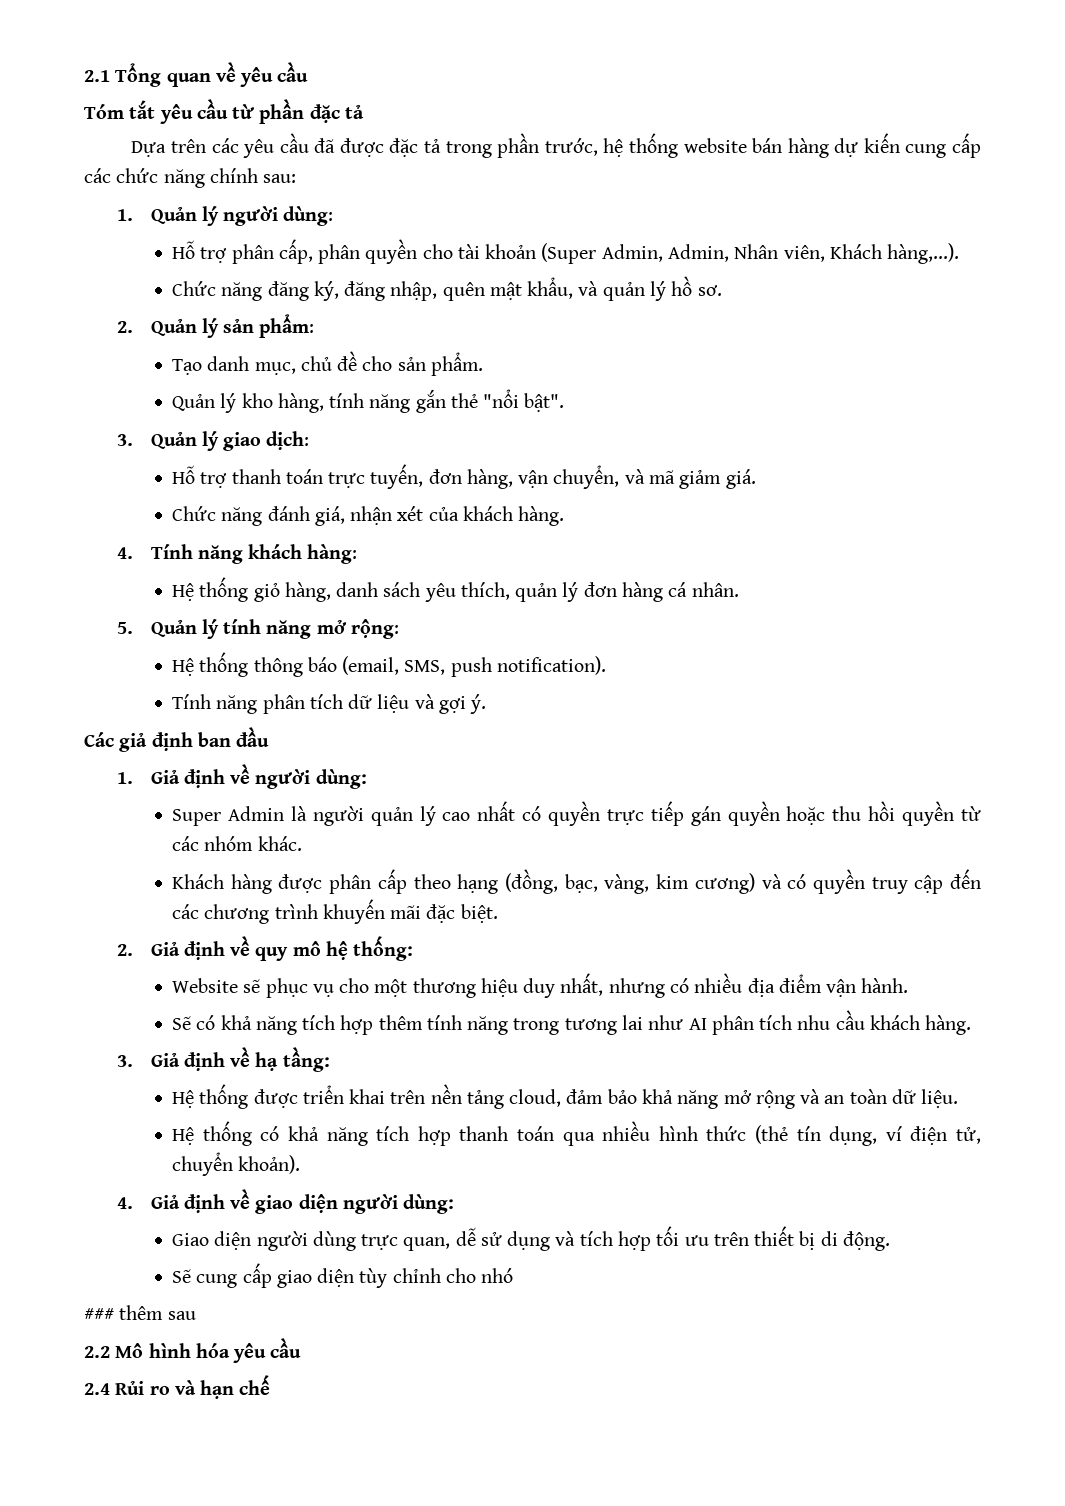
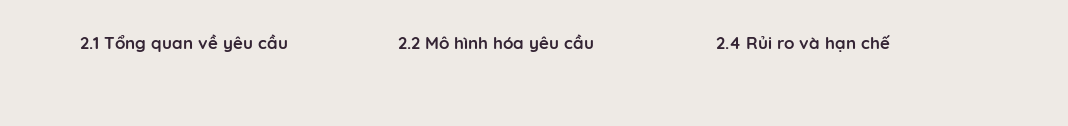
- Tóm tắt yêu cầu từ phần đặc tả
- Dựa trên các yêu cầu đã được đặc tả trong phần trước, hệ thống website bán hàng dự kiến cung cấp các chức năng chính sau:
- 1. Quản lý người dùng:
- Hỗ trợ phân cấp, phân quyền cho tài khoản (Super Admin, Admin, Nhân viên, Khách hàng,...).
- Chức năng đăng ký, đăng nhập, quên mật khẩu, và quản lý hồ sơ.
- 2. Quản lý sản phẩm:
- Tạo danh mục, chủ đề cho sản phẩm.
- Quản lý kho hàng, tính năng gắn thẻ "nổi bật".
- 3. Quản lý giao dịch:
- Hỗ trợ thanh toán trực tuyến, đơn hàng, vận chuyển, và mã giảm giá.
- Chức năng đánh giá, nhận xét của khách hàng.
- 4. Tính năng khách hàng:
- Hệ thống giỏ hàng, danh sách yêu thích, quản lý đơn hàng cá nhân.
- 5. Quản lý tính năng mở rộng:
- Hệ thống thông báo (email, SMS, push notification).
- Tính năng phân tích dữ liệu và gợi ý.
- Các giả định ban đầu
- 1. Giả định về người dùng:
- Super Admin là người quản lý cao nhất có quyền trực tiếp gán quyền hoặc thu hồi quyền từ các nhóm khác.
- Khách hàng được phân cấp theo hạng (đồng, bạc, vàng, kim cương) và có quyền truy cập đến các chương trình khuyến mãi đặc biệt.
- 2. Giả định về quy mô hệ thống:
- Website sẽ phục vụ cho một thương hiệu duy nhất, nhưng có nhiều địa điểm vận hành.
- Sẽ có khả năng tích hợp thêm tính năng trong tương lai như AI phân tích nhu cầu khách hàng.
- 3. Giả định về hạ tầng:
- Hệ thống được triển khai trên nền tảng cloud, đảm bảo khả năng mở rộng và an toàn dữ liệu.
- Hệ thống có khả năng tích hợp thanh toán qua nhiều hình thức (thẻ tín dụng, ví điện tử, chuyển khoản).
- 4. Giả định về giao diện người dùng:
- Giao diện người dùng trực quan, dễ sử dụng và tích hợp tối ưu trên thiết bị di động.
- Sẽ cung cấp giao diện tùy chỉnh cho nhó
- ### thêm sau

